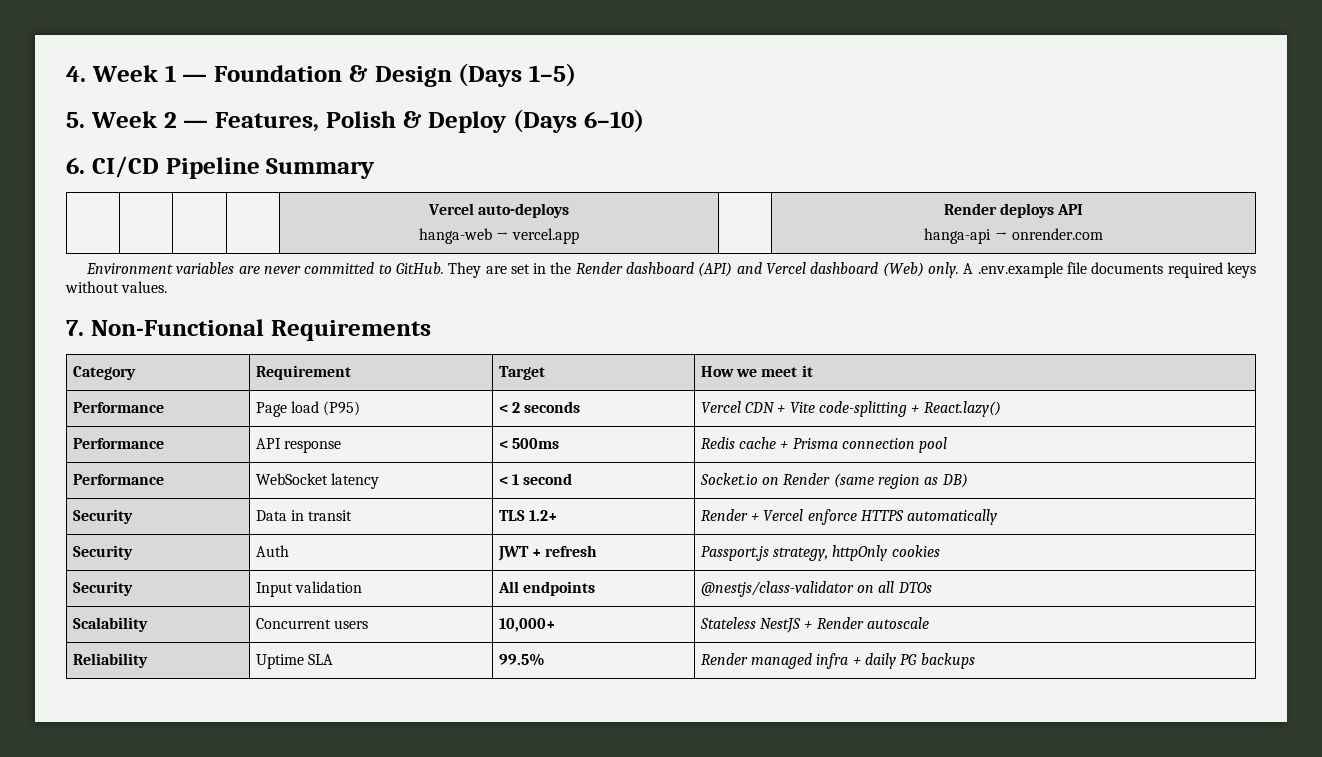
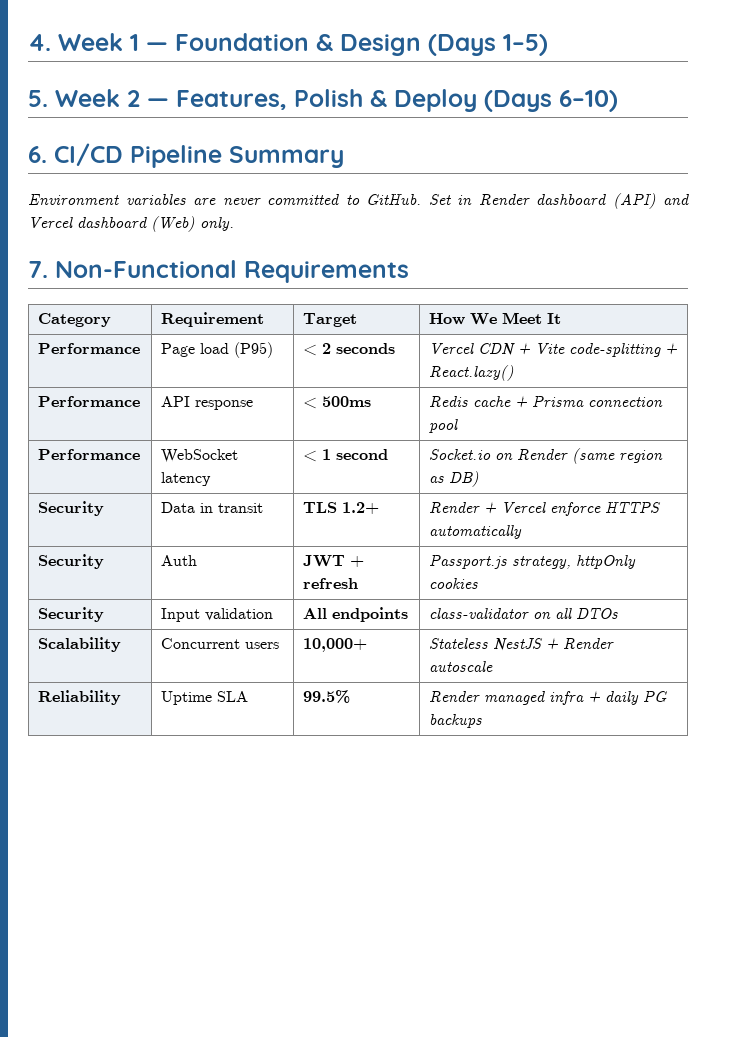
- | | | | Vercel auto-deploys
- hanga-web → vercel.app | | Render deploys API
- hanga-api → onrender.com
- They are set in the Render dashboard (API) and Vercel dashboard (Web) only. A .env.example file documents required keys without values.
+ Set in Render dashboard (API) and Vercel dashboard (Web) only.
- Category | Requirement | Target | How we meet it
+ Category | Requirement | Target | How We Meet It
- Security | Input validation | All endpoints | @nestjs/class-validator on all DTOs
+ Security | Input validation | All endpoints | class-validator on all DTOs

